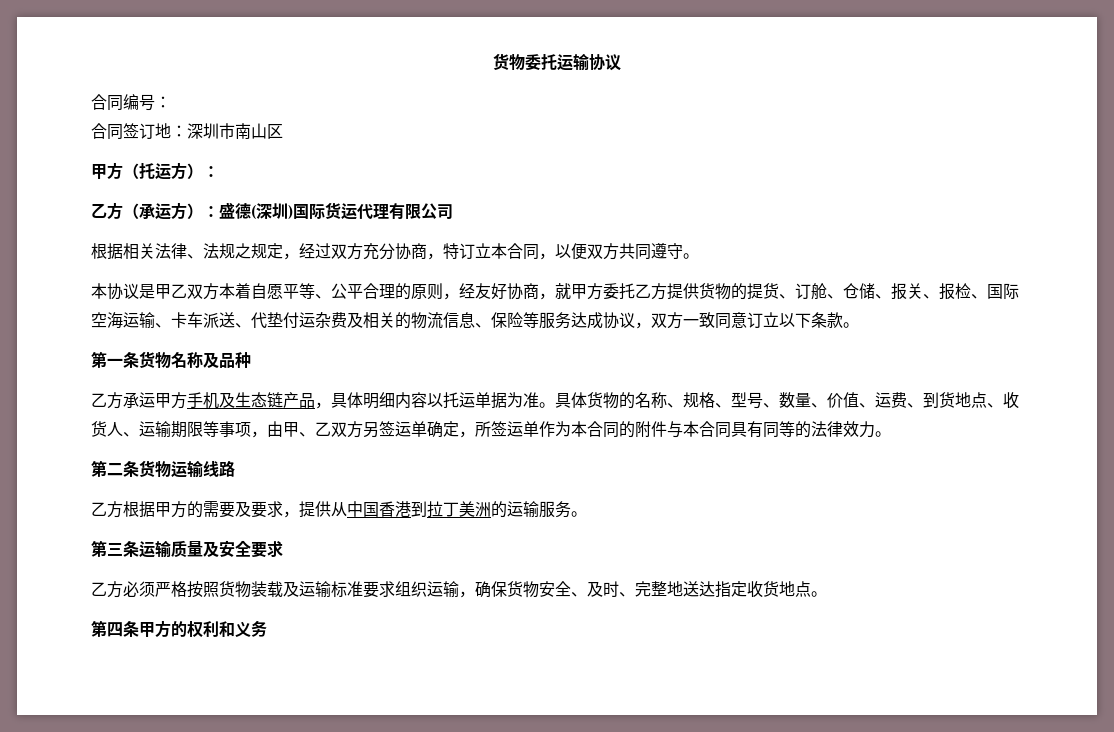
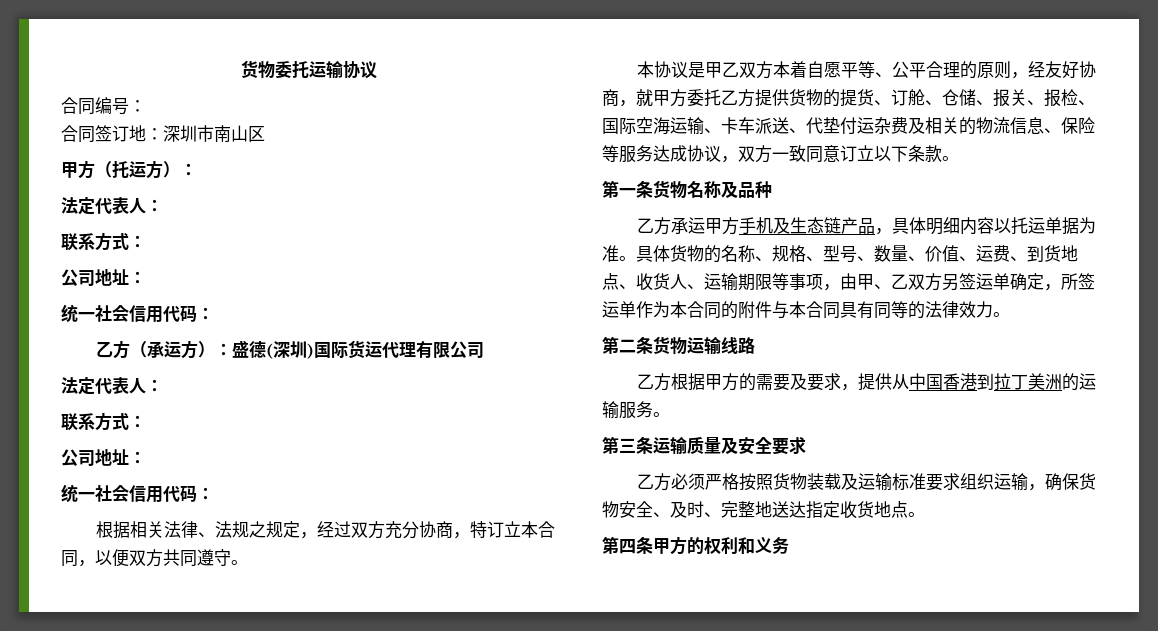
  甲方（托运方）：
+ 法定代表人：
+ 联系方式：
+ 公司地址：
+ 统一社会信用代码：
  乙方（承运方）：盛德(深圳)国际货运代理有限公司
+ 法定代表人：
+ 联系方式：
+ 公司地址：
+ 统一社会信用代码：

